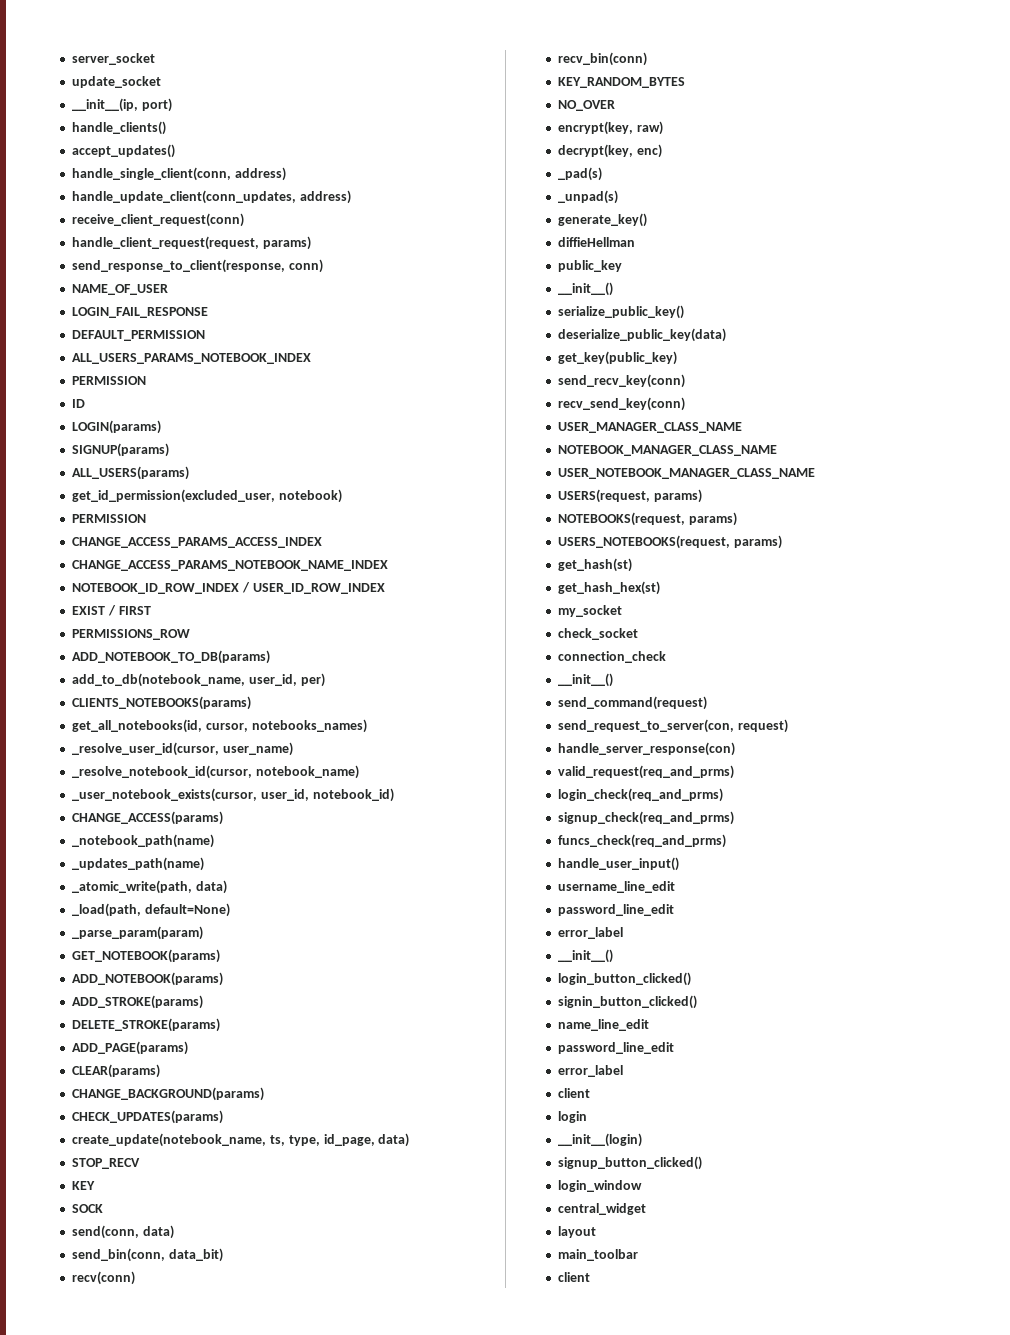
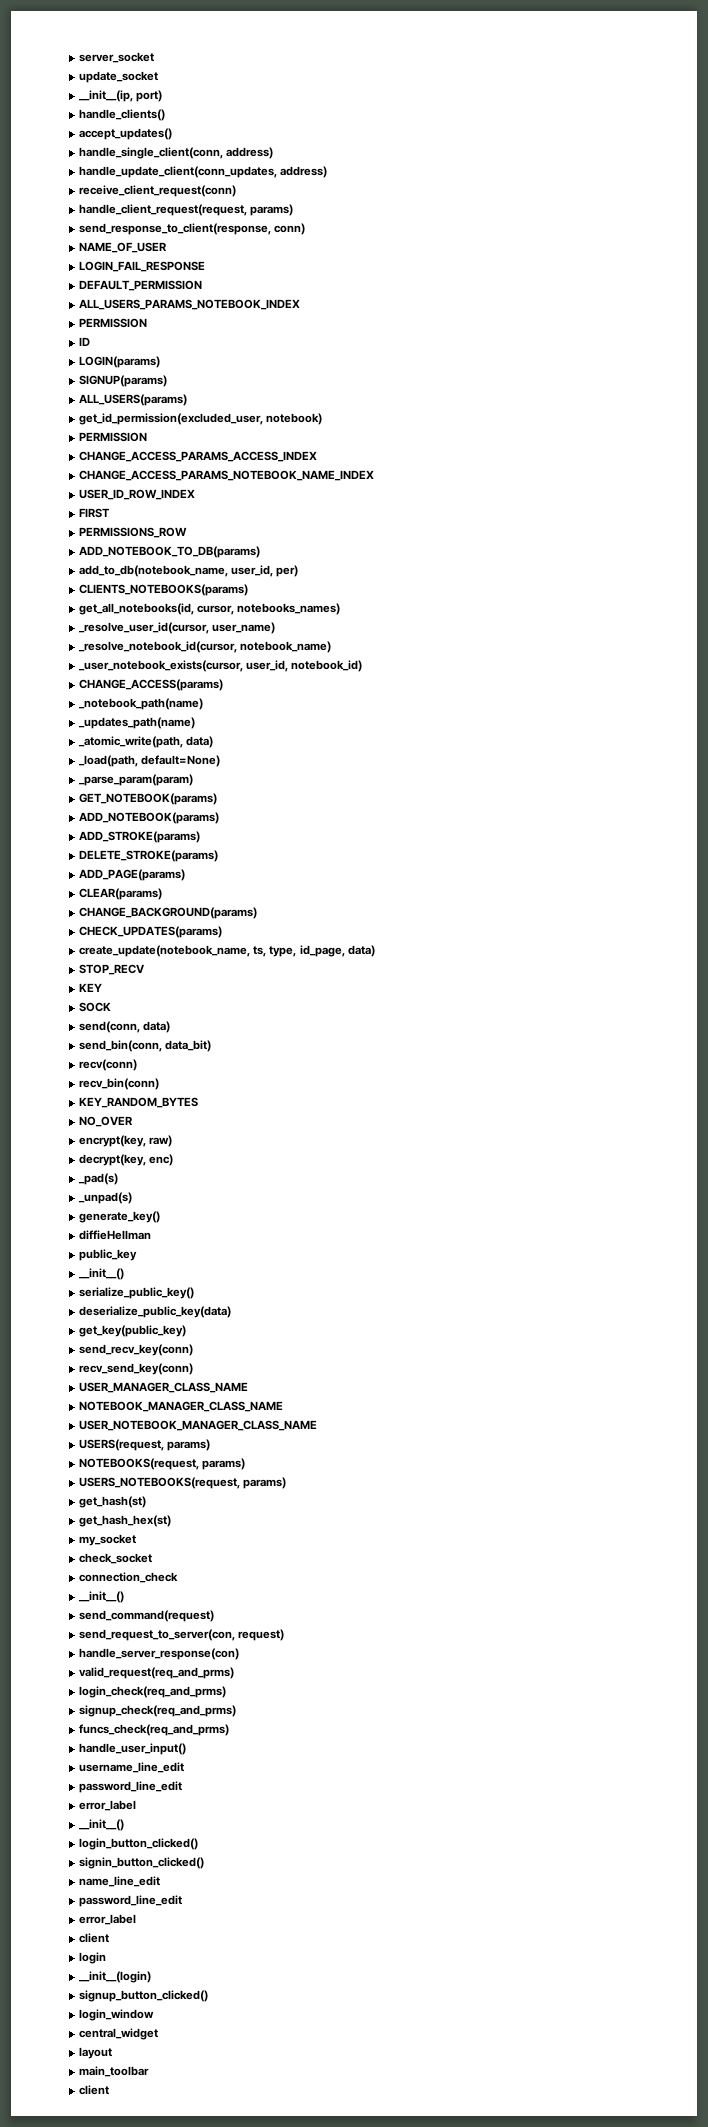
- NOTEBOOK_ID_ROW_INDEX / USER_ID_ROW_INDEX
+ USER_ID_ROW_INDEX
- EXIST / FIRST
+ FIRST

